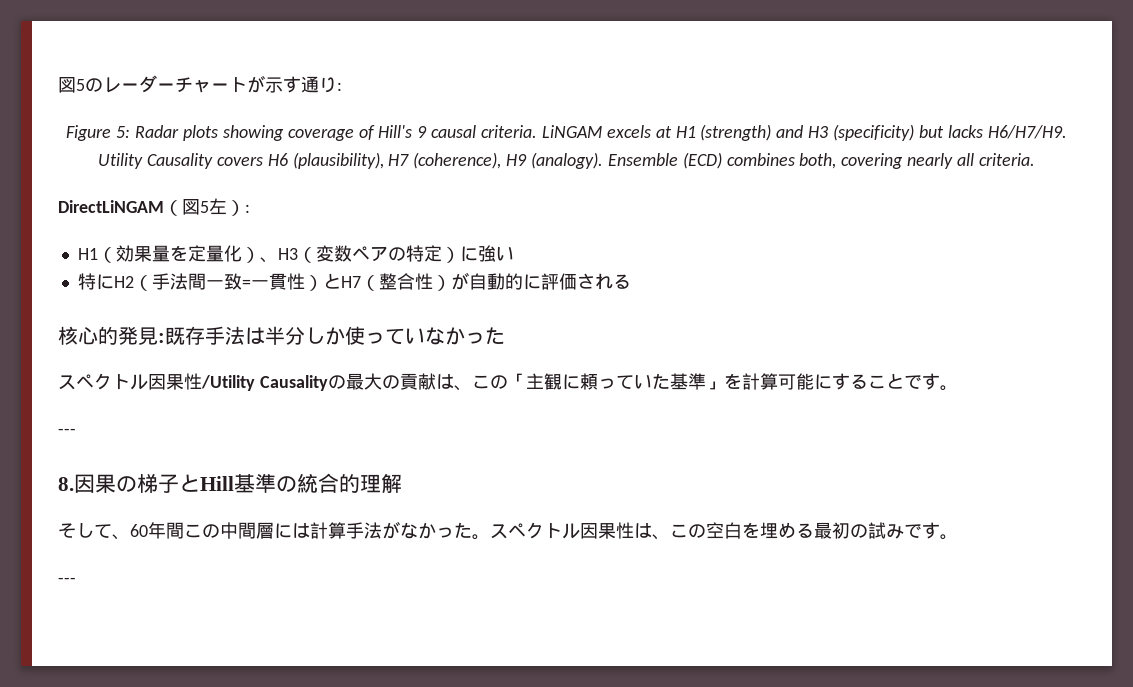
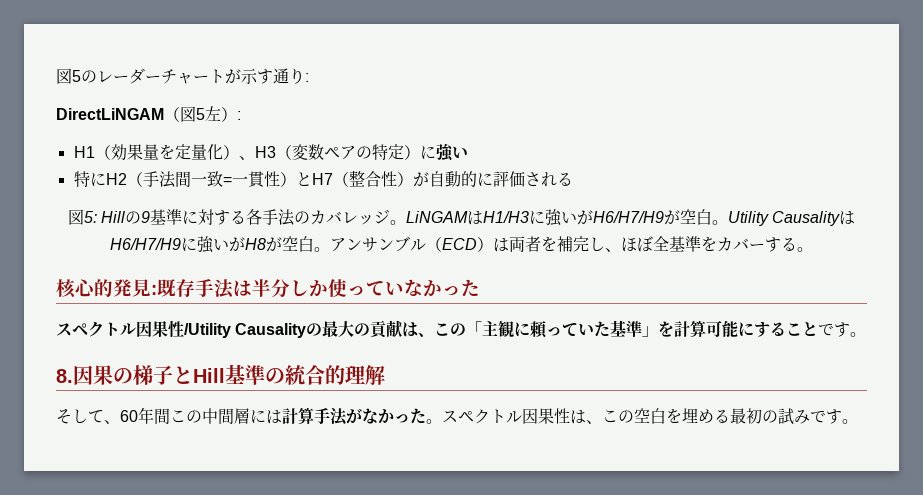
- Figure 5: Radar plots showing coverage of Hill's 9 causal criteria. LiNGAM excels at H1 (strength) and H3 (specificity) but lacks H6/H7/H9. Utility Causality covers H6 (plausibility), H7 (coherence), H9 (analogy). Ensemble (ECD) combines both, covering nearly all criteria.
+ 図5: Hillの9基準に対する各手法のカバレッジ。LiNGAMはH1/H3に強いがH6/H7/H9が空白。Utility CausalityはH6/H7/H9に強いがH8が空白。アンサンブル（ECD）は両者を補完し、ほぼ全基準をカバーする。
  スペクトル因果性/Utility Causalityの最大の貢献は、この「主観に頼っていた基準」を計算可能にすることです。
- ---
  スペクトル因果性は、この空白を埋める最初の試みです。
- ---

